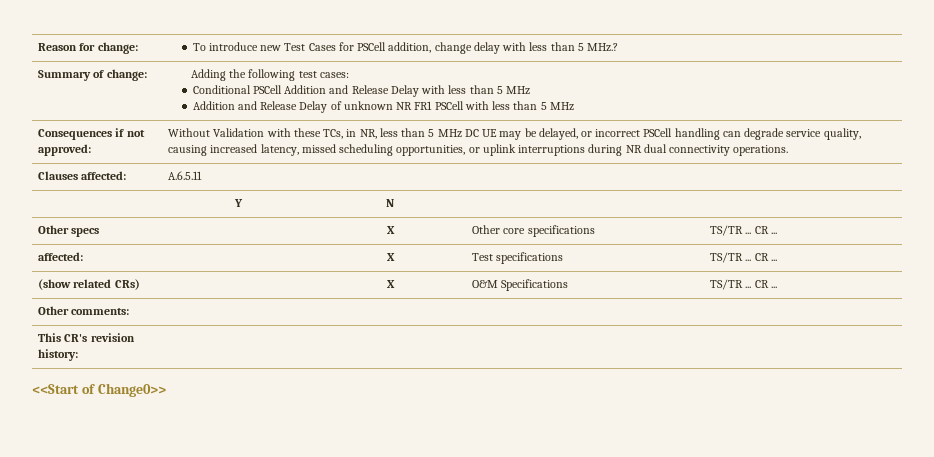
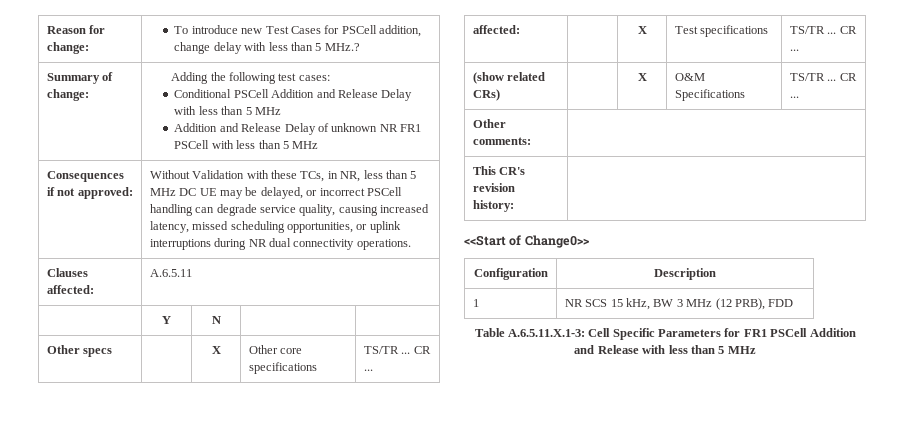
+ Configuration | Description
+ 1 | NR SCS 15 kHz, BW 3 MHz (12 PRB), FDD
+ Table A.6.5.11.X.1-3: Cell Specific Parameters for FR1 PSCell Addition and Release with less than 5 MHz

